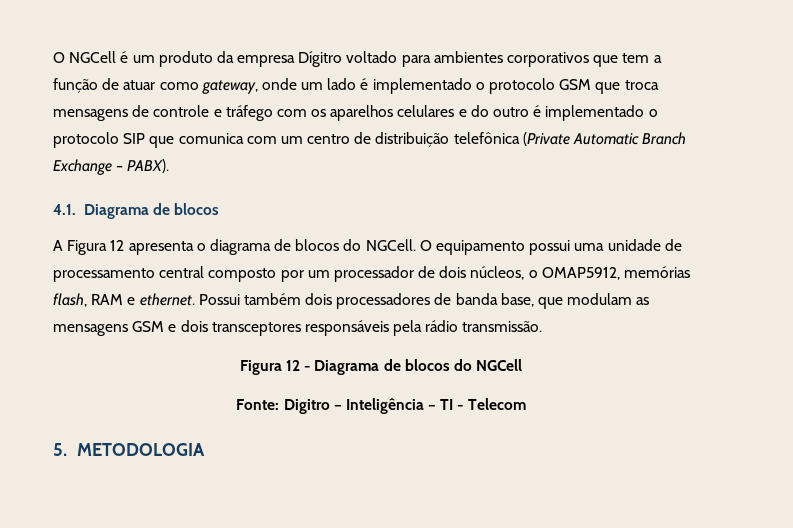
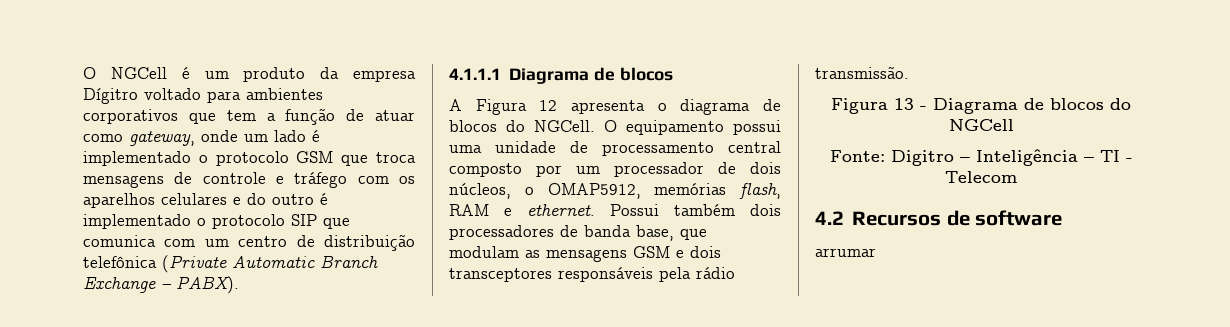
- 4.1. Diagrama de blocos
+ 4.1.1.1 Diagrama de blocos
- Figura 12 - Diagrama de blocos do NGCell
+ Figura 13 - Diagrama de blocos do NGCell
- 5. METODOLOGIA
+ 4.2 Recursos de software
+ arrumar

